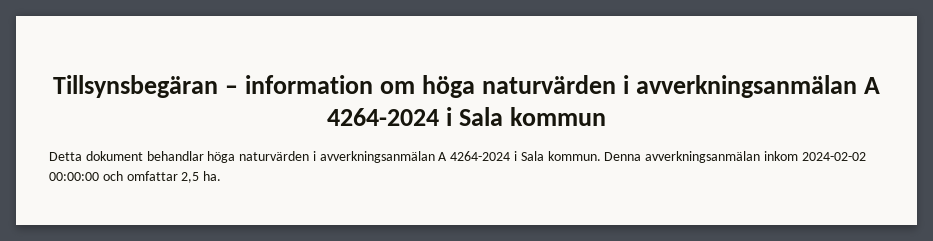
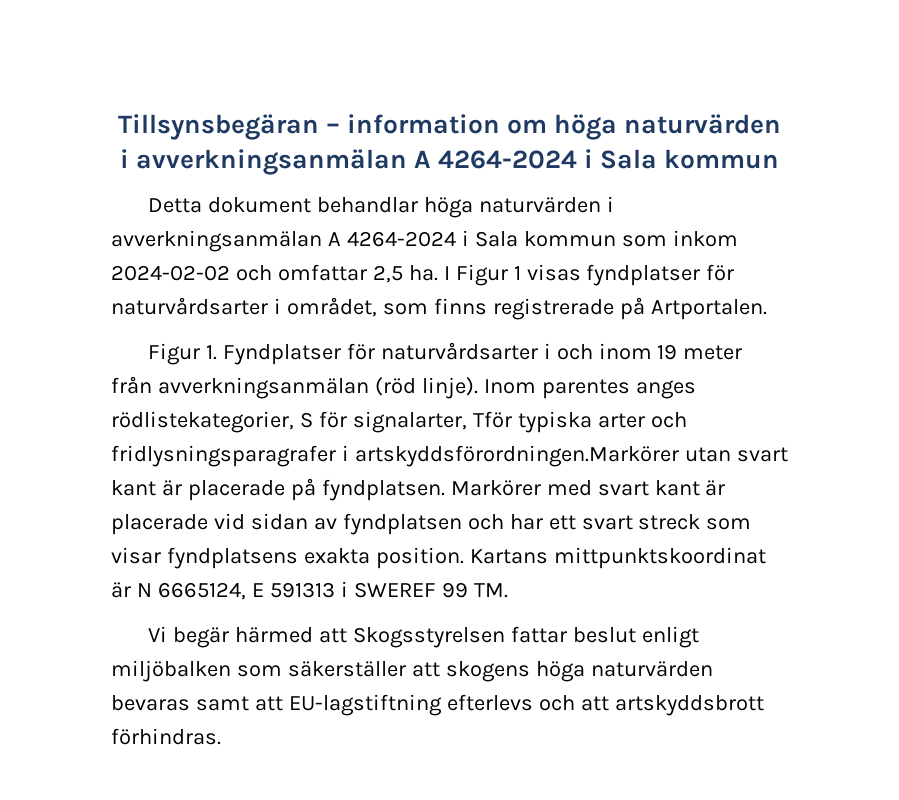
- Detta dokument behandlar höga naturvärden i avverkningsanmälan A 4264-2024 i Sala kommun. Denna avverkningsanmälan inkom 2024-02-02 00:00:00 och omfattar 2,5 ha.
+ Detta dokument behandlar höga naturvärden i avverkningsanmälan A 4264-2024 i Sala kommun som inkom 2024-02-02 och omfattar 2,5 ha.
+ I Figur 1 visas fyndplatser för naturvårdsarter i området, som finns registrerade på Artportalen.
+ Figur 1. Fyndplatser för naturvårdsarter i och inom 19 meter från avverkningsanmälan (röd linje). Inom parentes anges rödlistekategorier, S för signalarter, Tför typiska arter och fridlysningsparagrafer i artskyddsförordningen.Markörer utan svart kant är placerade på fyndplatsen. Markörer med svart kant är placerade vid sidan av fyndplatsen och har ett svart streck som visar fyndplatsens exakta position. Kartans mittpunktskoordinat är N 6665124, E 591313 i SWEREF 99 TM.
+ Vi begär härmed att Skogsstyrelsen fattar beslut enligt miljöbalken som säkerställer att skogens höga naturvärden bevaras samt att EU-lagstiftning efterlevs och att artskyddsbrott förhindras.

